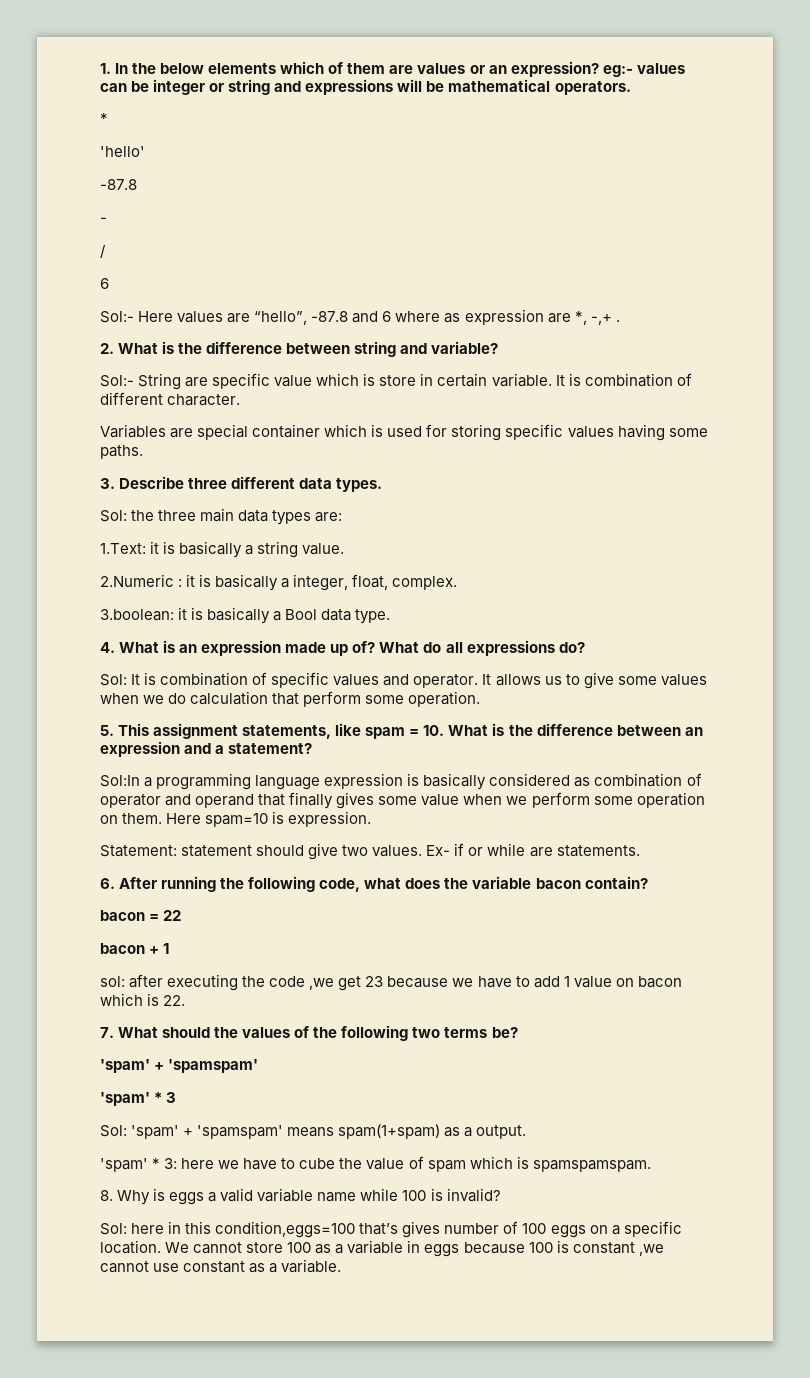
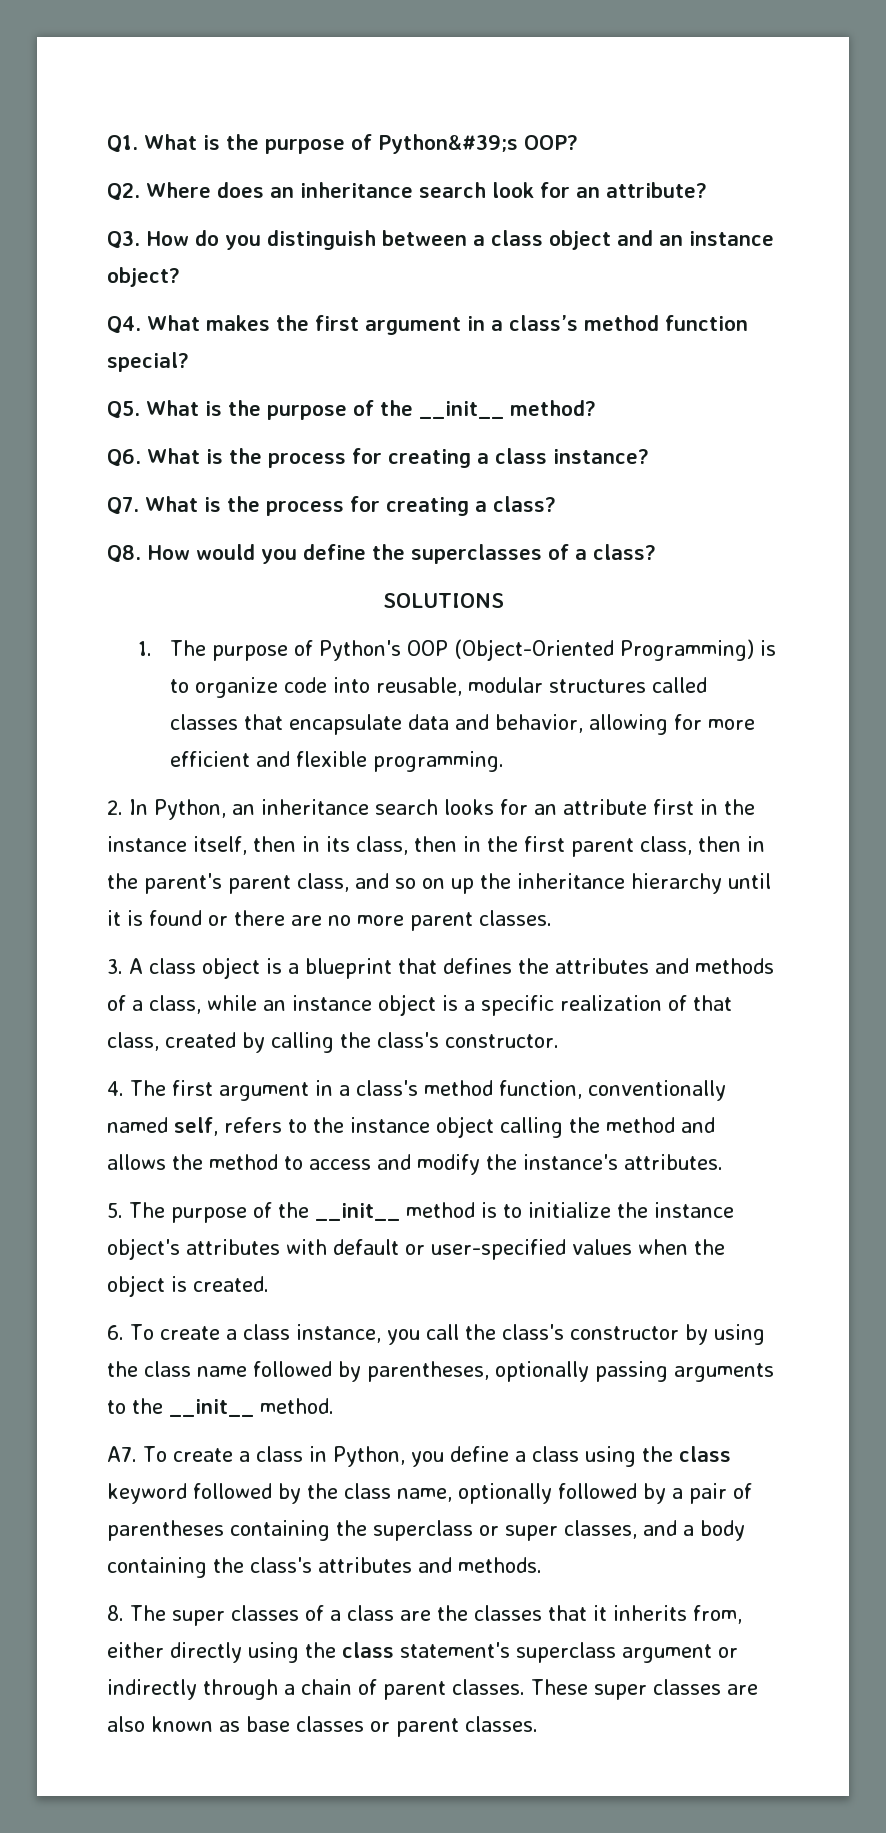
- 1. In the below elements which of them are values or an expression? eg:- values can be integer or string and expressions will be mathematical operators.
- *
- 'hello'
- -87.8
- -
- /
- 6
- Sol:- Here values are “hello”, -87.8 and 6 where as expression are *, -,+ .
- 2. What is the difference between string and variable?
- Sol:- String are specific value which is store in certain variable. It is combination of different character.
- Variables are special container which is used for storing specific values having some paths.
- 3. Describe three different data types.
- Sol: the three main data types are:
- 1.Text: it is basically a string value.
- 2.Numeric : it is basically a integer, float, complex.
- 3.boolean: it is basically a Bool data type.
- 4. What is an expression made up of? What do all expressions do?
- Sol: It is combination of specific values and operator. It allows us to give some values when we do calculation that perform some operation.
- 5. This assignment statements, like spam = 10. What is the difference between an expression and a statement?
- Sol:In a programming language expression is basically considered as combination of operator and operand that finally gives some value when we perform some operation on them. Here spam=10 is expression.
- Statement: statement should give two values. Ex- if or while are statements.
- 6. After running the following code, what does the variable bacon contain?
- bacon = 22
- bacon + 1
- sol: after executing the code ,we get 23 because we have to add 1 value on bacon which is 22.
- 7. What should the values of the following two terms be?
- 'spam' + 'spamspam'
- 'spam' * 3
- Sol: 'spam' + 'spamspam' means spam(1+spam) as a output.
- 'spam' * 3: here we have to cube the value of spam which is spamspamspam.
- 8. Why is eggs a valid variable name while 100 is invalid?
- Sol: here in this condition,eggs=100 that’s gives number of 100 eggs on a specific location. We cannot store 100 as a variable in eggs because 100 is constant ,we cannot use constant as a variable.
+ Q1. What is the purpose of Python&#39;s OOP?
+ Q2. Where does an inheritance search look for an attribute?
+ Q3. How do you distinguish between a class object and an instance object?
+ Q4. What makes the first argument in a class’s method function special?
+ Q5. What is the purpose of the __init__ method?
+ Q6. What is the process for creating a class instance?
+ Q7. What is the process for creating a class?
+ Q8. How would you define the superclasses of a class?
+ SOLUTIONS
+ 1. The purpose of Python's OOP (Object-Oriented Programming) is to organize code into reusable, modular structures called classes that encapsulate data and behavior, allowing for more efficient and flexible programming.
+ 2. In Python, an inheritance search looks for an attribute first in the instance itself, then in its class, then in the first parent class, then in the parent's parent class, and so on up the inheritance hierarchy until it is found or there are no more parent classes.
+ 3. A class object is a blueprint that defines the attributes and methods of a class, while an instance object is a specific realization of that class, created by calling the class's constructor.
+ 4. The first argument in a class's method function, conventionally named self, refers to the instance object calling the method and allows the method to access and modify the instance's attributes.
+ 5. The purpose of the __init__ method is to initialize the instance object's attributes with default or user-specified values when the object is created.
+ 6. To create a class instance, you call the class's constructor by using the class name followed by parentheses, optionally passing arguments to the __init__ method.
+ A7. To create a class in Python, you define a class using the class keyword followed by the class name, optionally followed by a pair of parentheses containing the superclass or super classes, and a body containing the class's attributes and methods.
+ 8. The super classes of a class are the classes that it inherits from, either directly using the class statement's superclass argument or indirectly through a chain of parent classes. These super classes are also known as base classes or parent classes.

